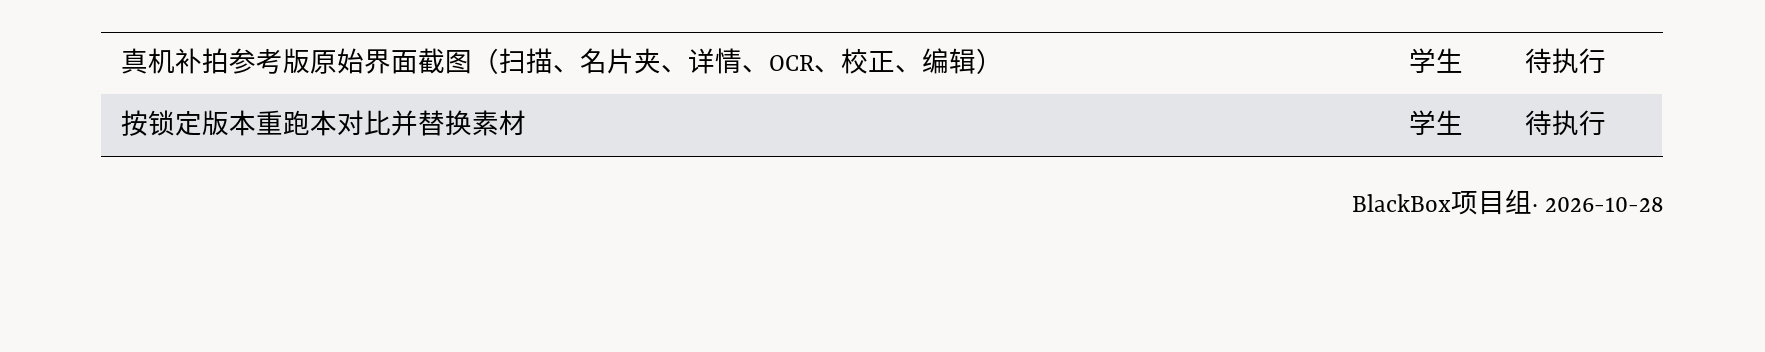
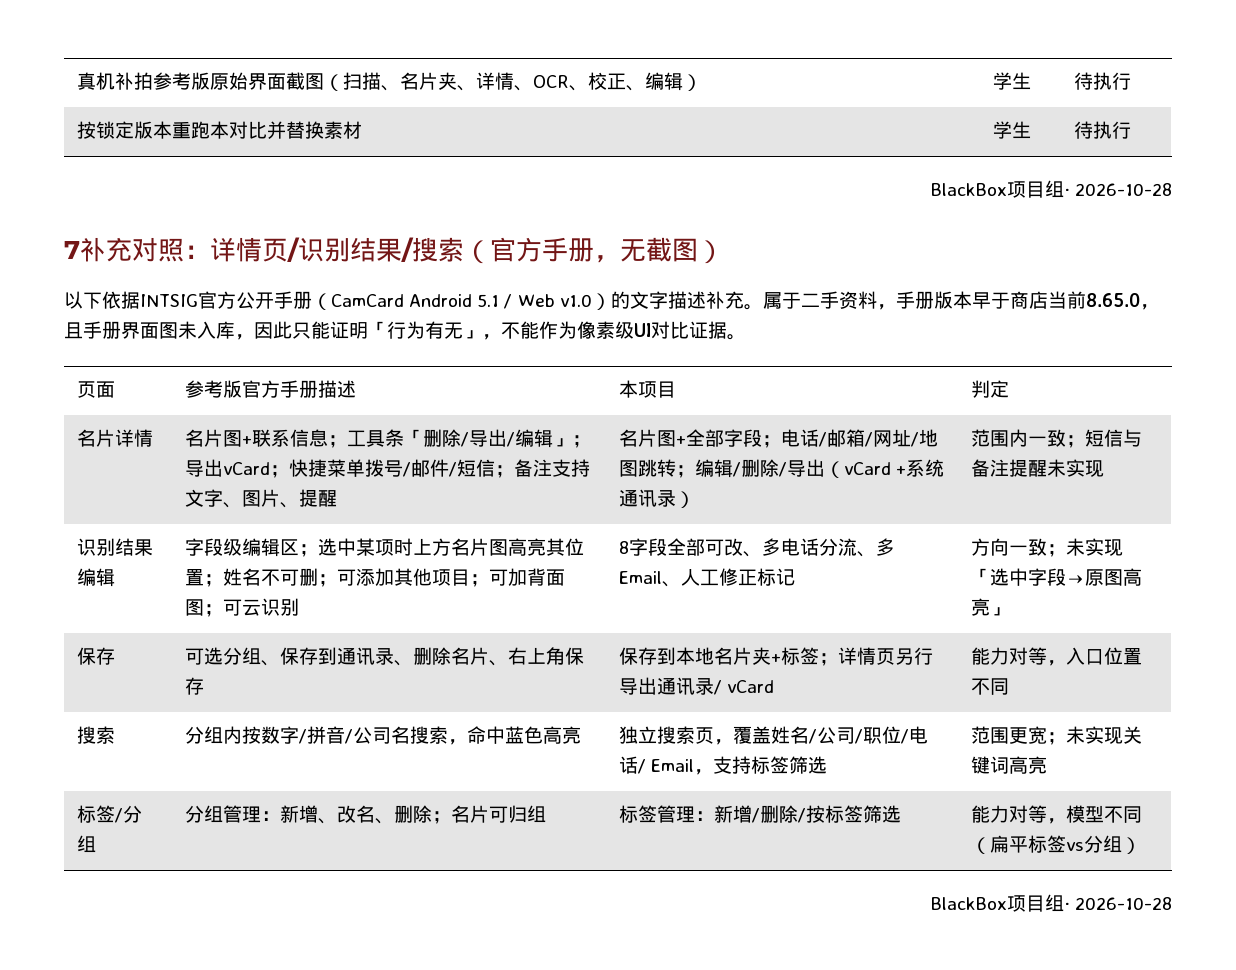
+ 7补充对照：详情页/识别结果/搜索（官方手册，无截图）
+ 以下依据INTSIG官方公开手册（CamCard Android 5.1 / Web v1.0）的文字描述补充。属于二手资料，手册版本早于商店当前8.65.0，且手册界面图未入库，因此只能证明「行为有无」，不能作为像素级UI对比证据。
+ 页面 | 参考版官方手册描述 | 本项目 | 判定
+ 名片详情 | 名片图+联系信息；工具条「删除/导出/编辑」；导出vCard；快捷菜单拨号/邮件/短信；备注支持文字、图片、提醒 | 名片图+全部字段；电话/邮箱/网址/地图跳转；编辑/删除/导出（vCard +系统通讯录） | 范围内一致；短信与备注提醒未实现
+ 识别结果编辑 | 字段级编辑区；选中某项时上方名片图高亮其位置；姓名不可删；可添加其他项目；可加背面图；可云识别 | 8字段全部可改、多电话分流、多Email、人工修正标记 | 方向一致；未实现「选中字段→原图高亮」
+ 保存 | 可选分组、保存到通讯录、删除名片、右上角保存 | 保存到本地名片夹+标签；详情页另行导出通讯录/ vCard | 能力对等，入口位置不同
+ 搜索 | 分组内按数字/拼音/公司名搜索，命中蓝色高亮 | 独立搜索页，覆盖姓名/公司/职位/电话/ Email，支持标签筛选 | 范围更宽；未实现关键词高亮
+ 标签/分组 | 分组管理：新增、改名、删除；名片可归组 | 标签管理：新增/删除/按标签筛选 | 能力对等，模型不同（扁平标签vs分组）
+ BlackBox项目组· 2026-10-28

